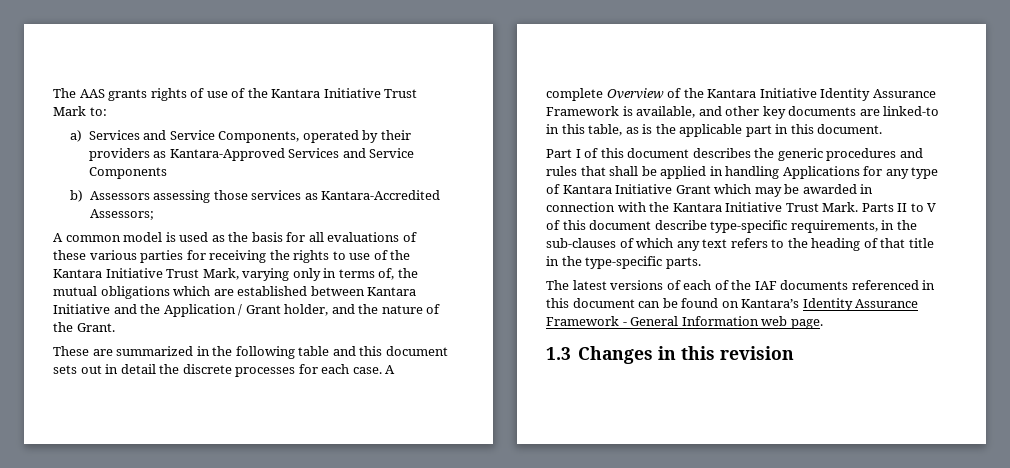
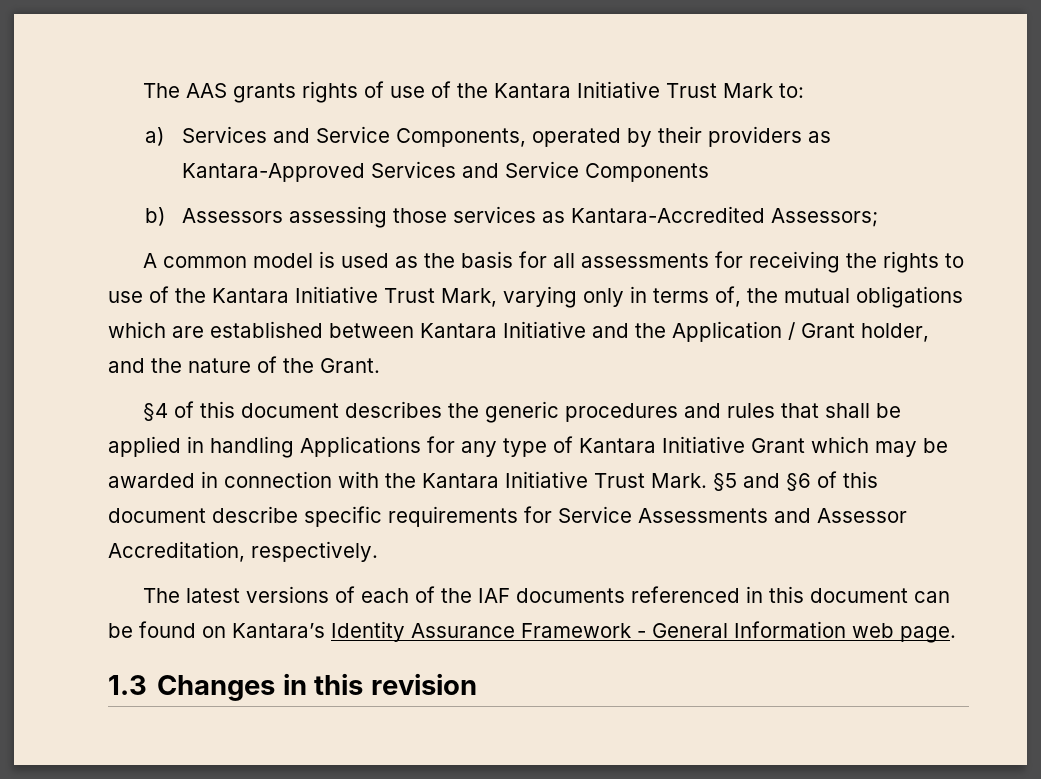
- A common model is used as the basis for all evaluations of these various parties for receiving the rights to use of the Kantara Initiative Trust Mark, varying only in terms of, the mutual obligations which are established between Kantara Initiative and the Application / Grant holder, and the nature of the Grant.
+ A common model is used as the basis for all assessments for receiving the rights to use of the Kantara Initiative Trust Mark, varying only in terms of, the mutual obligations which are established between Kantara Initiative and the Application / Grant holder, and the nature of the Grant.
- These are summarized in the following table and this document sets out in detail the discrete processes for each case. A complete Overview of the Kantara Initiative Identity Assurance Framework is available, and other key documents are linked-to in this table, as is the applicable part in this document.
- Part I of this document describes the generic procedures and rules that shall be applied in handling Applications for any type of Kantara Initiative Grant which may be awarded in connection with the Kantara Initiative Trust Mark.
+ §4 of this document describes the generic procedures and rules that shall be applied in handling Applications for any type of Kantara Initiative Grant which may be awarded in connection with the Kantara Initiative Trust Mark.
- Parts II to V of this document describe type-specific requirements, in the sub-clauses of which any text refers to the heading of that title in the type-specific parts.
+ §5 and §6 of this document describe specific requirements for Service Assessments and Assessor Accreditation, respectively.

